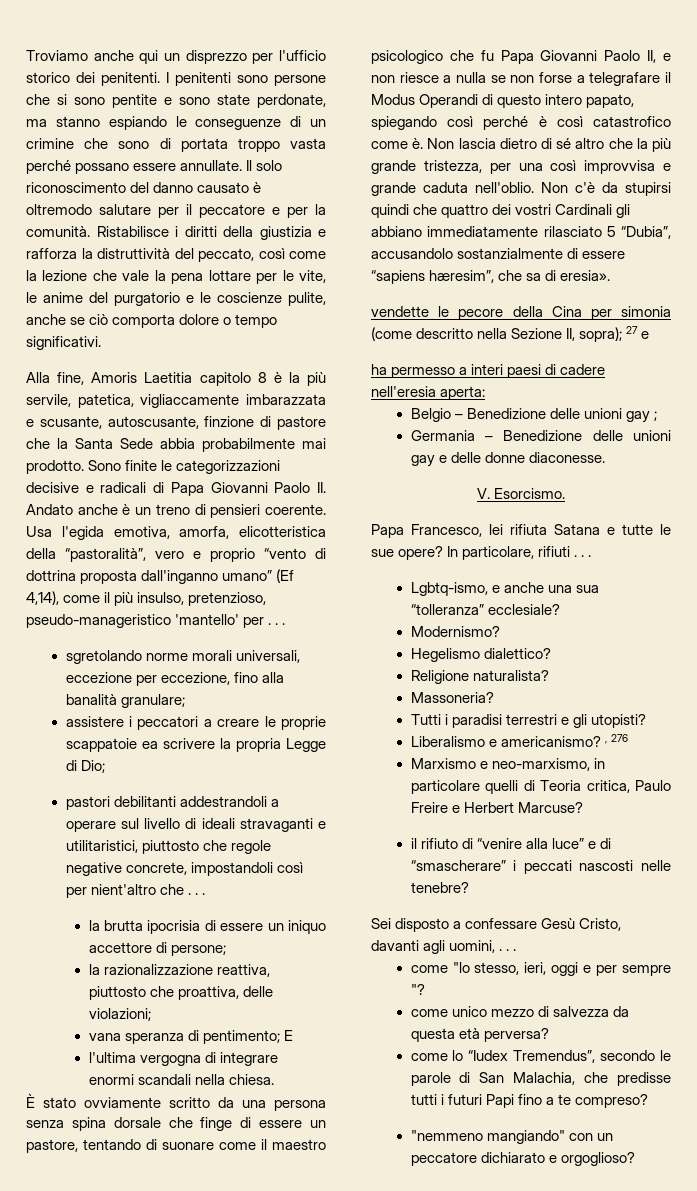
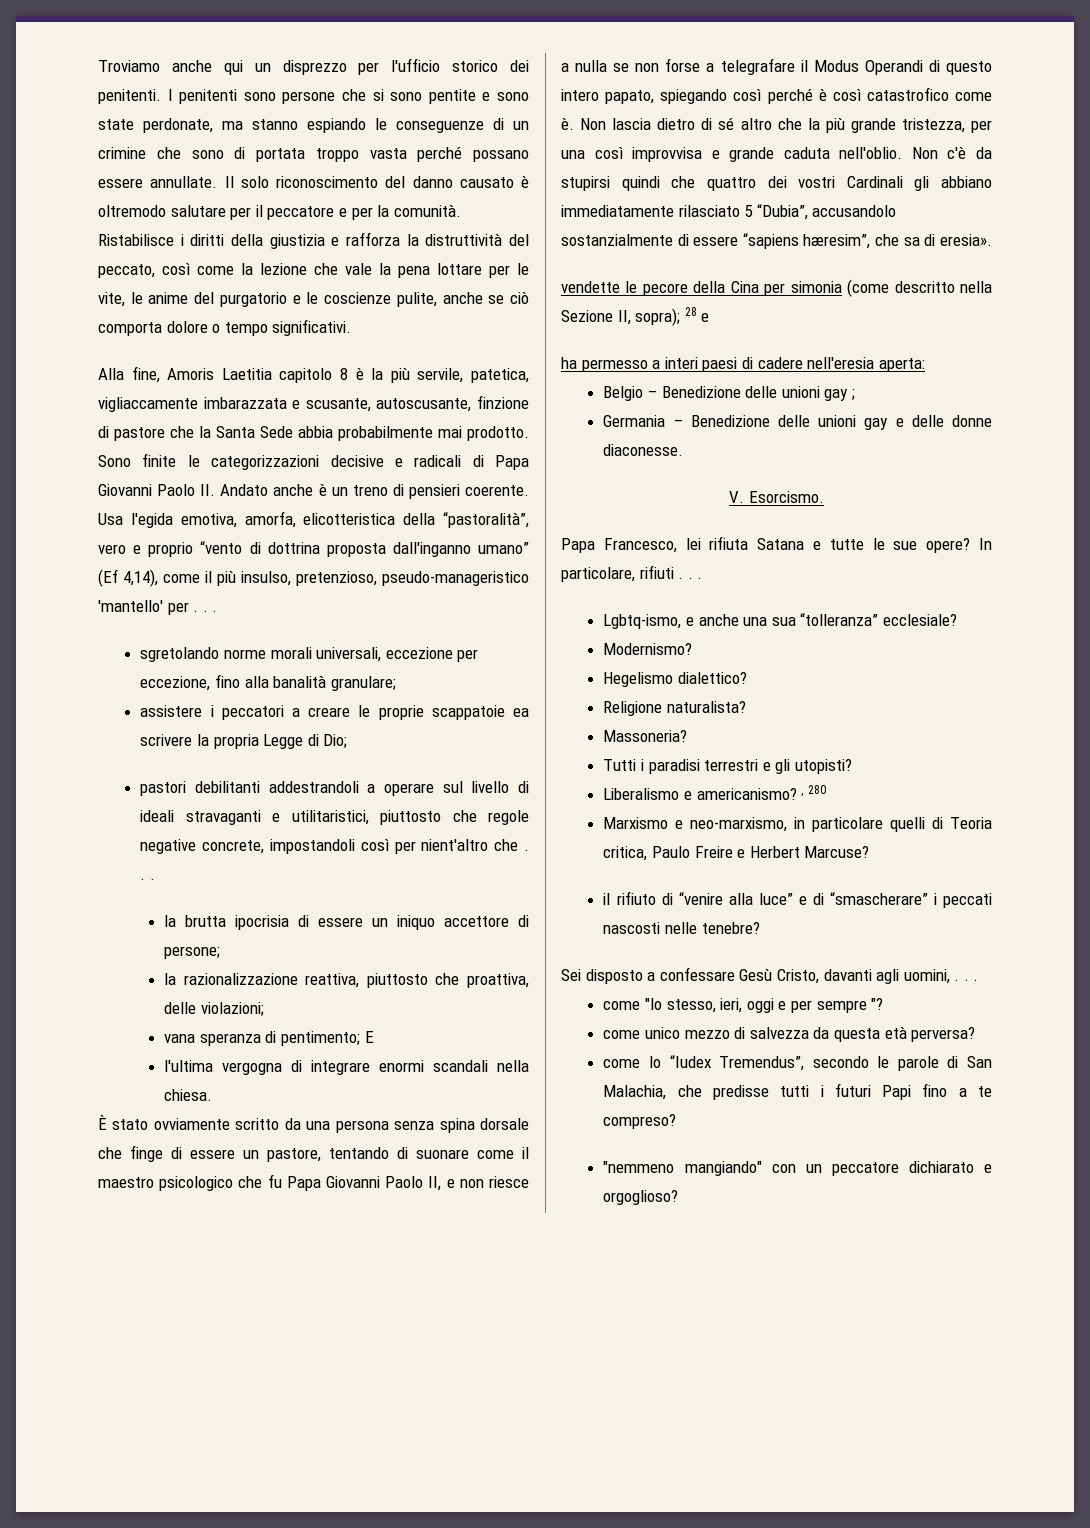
- vendette le pecore della Cina per simonia (come descritto nella Sezione II, sopra); 27 e
+ vendette le pecore della Cina per simonia (come descritto nella Sezione II, sopra); 28 e
- Liberalismo e americanismo? , 276
+ Liberalismo e americanismo? , 280

